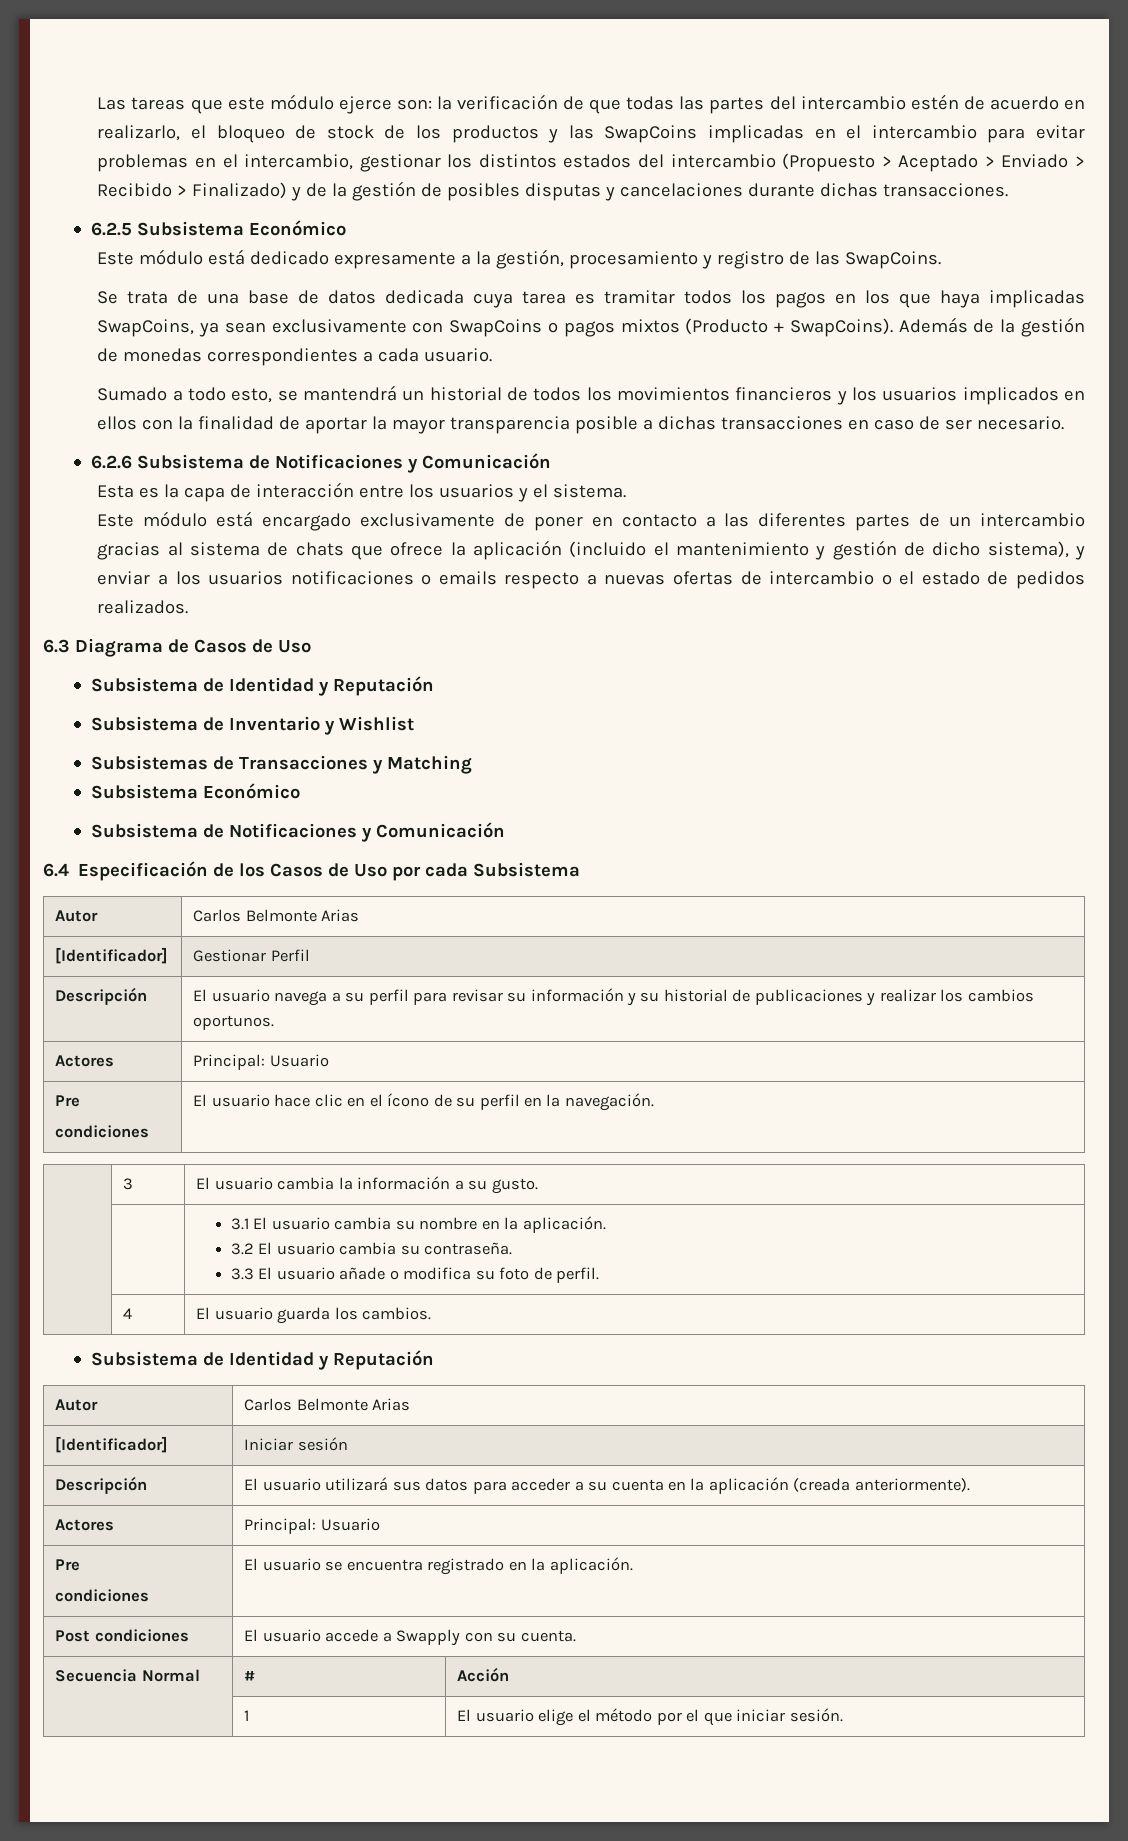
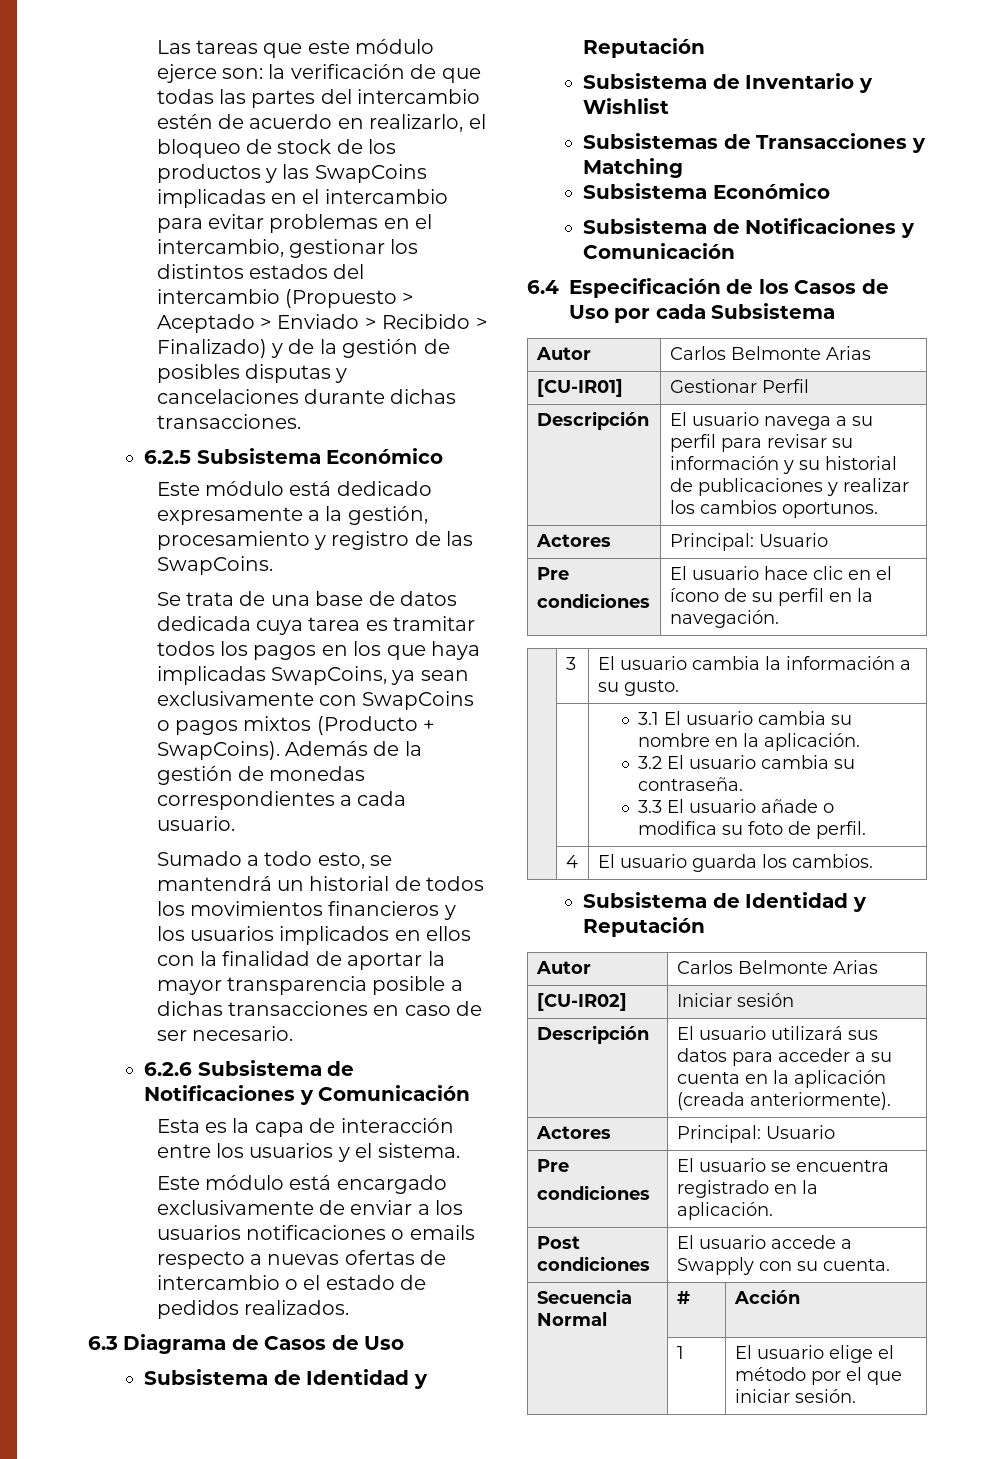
- Este módulo está encargado exclusivamente de poner en contacto a las diferentes partes de un intercambio gracias al sistema de chats que ofrece la aplicación (incluido el mantenimiento y gestión de dicho sistema), y enviar a los usuarios notificaciones o emails respecto a nuevas ofertas de intercambio o el estado de pedidos realizados.
+ Este módulo está encargado exclusivamente de enviar a los usuarios notificaciones o emails respecto a nuevas ofertas de intercambio o el estado de pedidos realizados.
- [Identificador] | Gestionar Perfil
+ [CU-IR01] | Gestionar Perfil
- [Identificador] | Iniciar sesión
+ [CU-IR02] | Iniciar sesión

